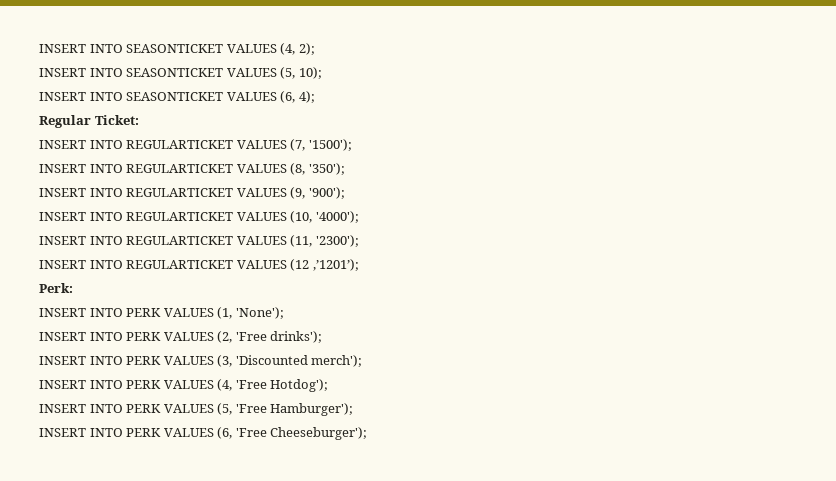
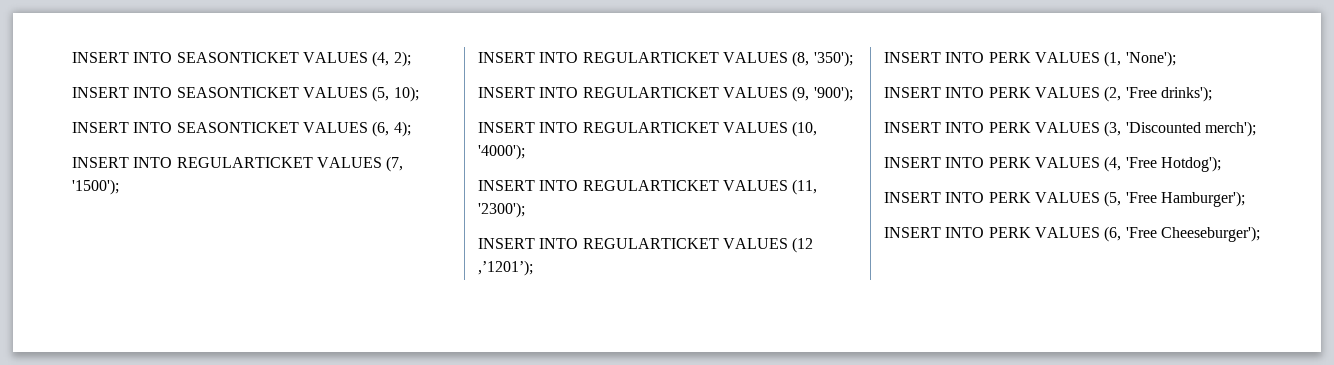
- Regular Ticket:
- Perk:

